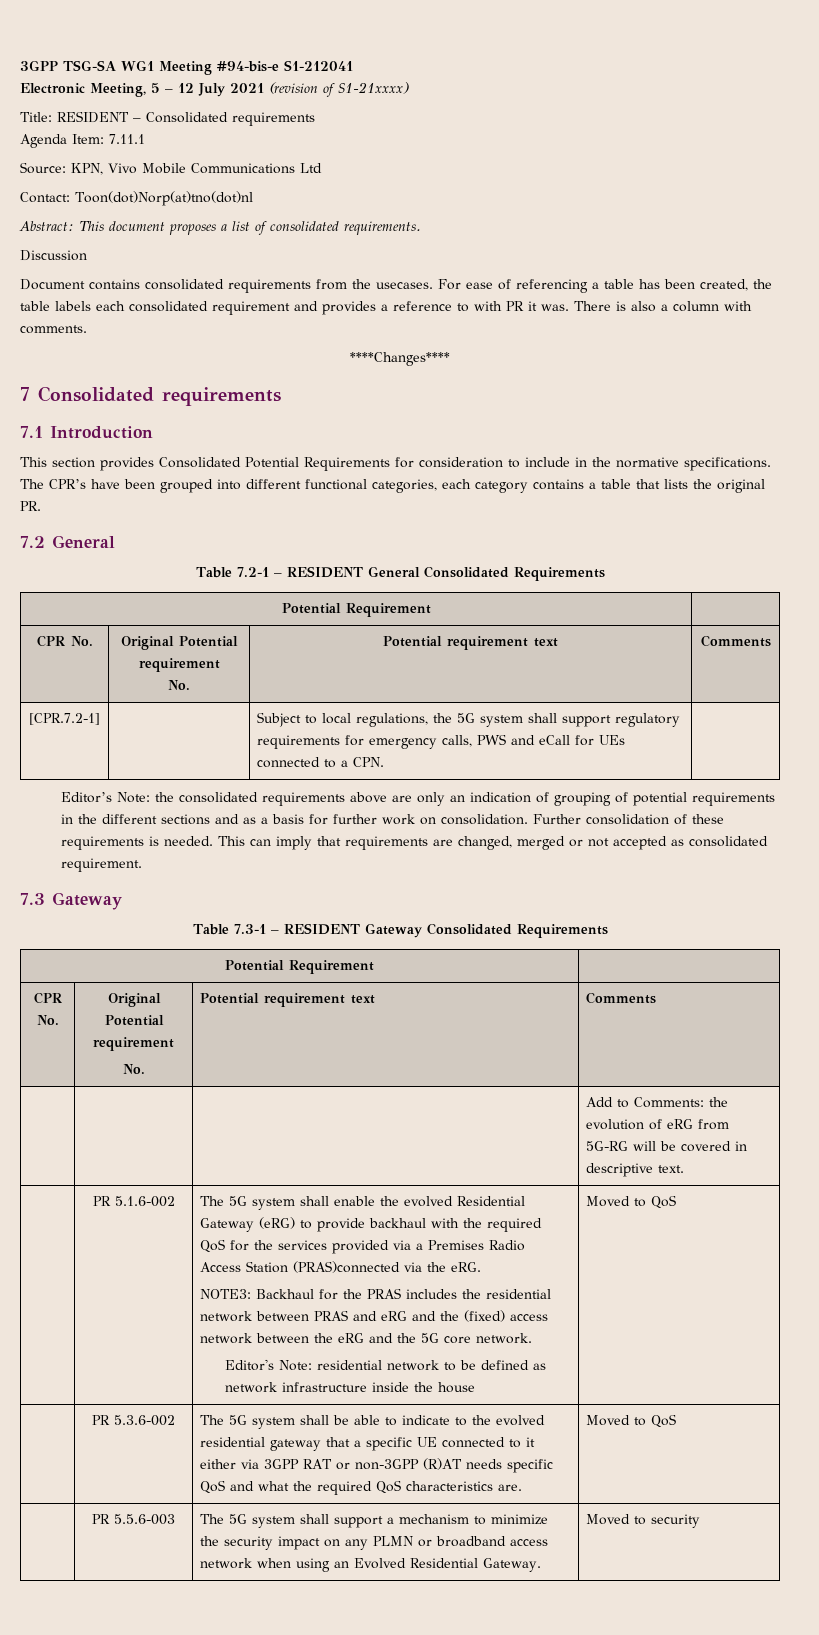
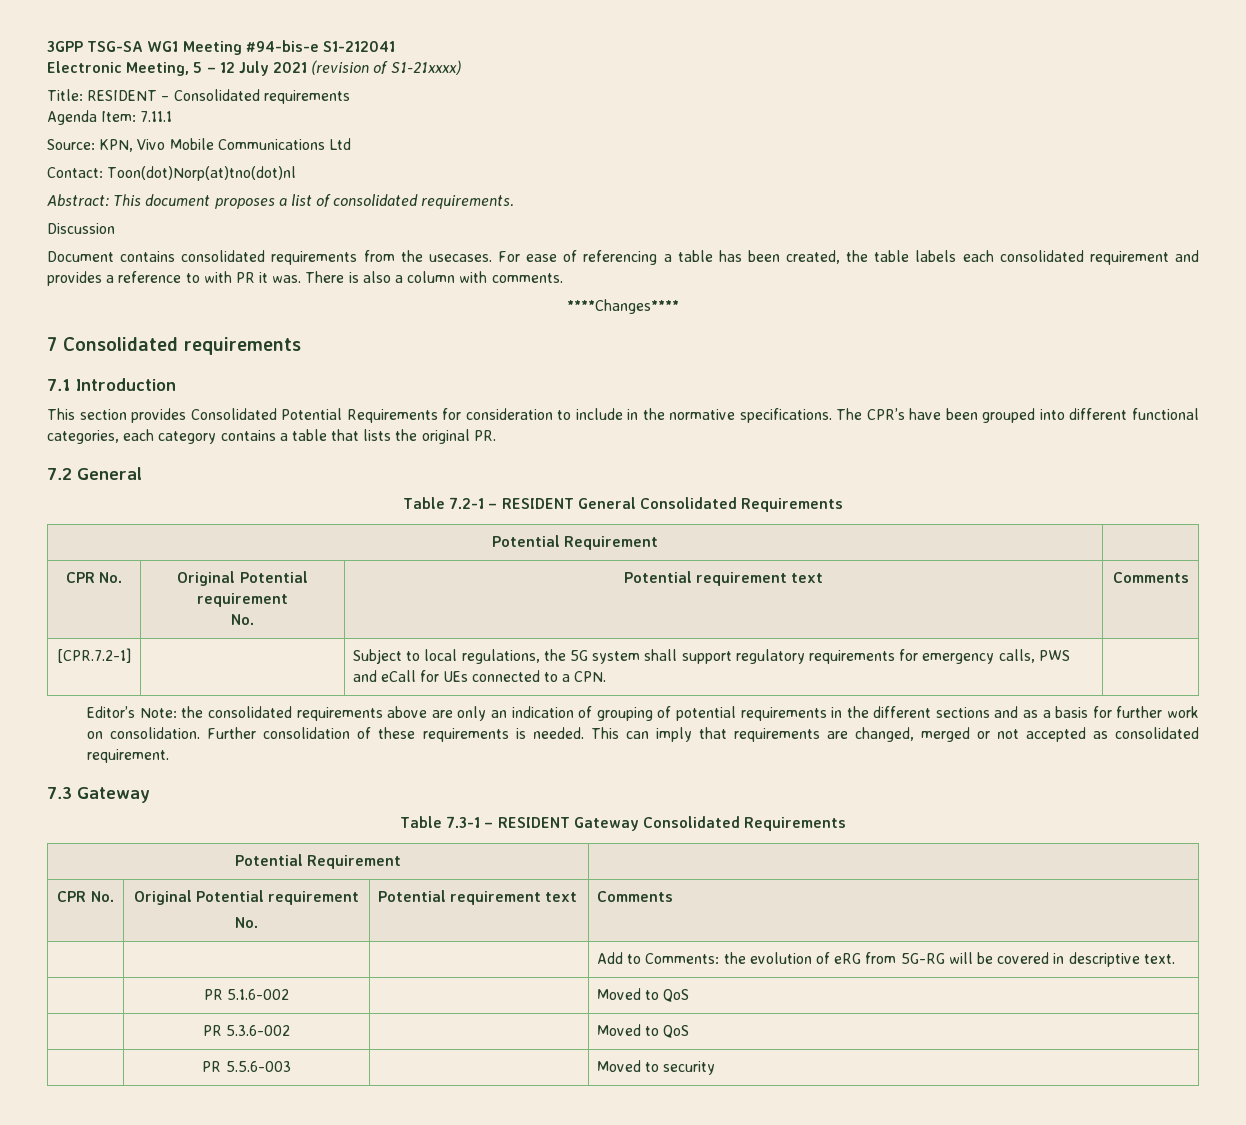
- The 5G system shall enable the evolved Residential Gateway (eRG) to provide backhaul with the required QoS for the services provided via a Premises Radio Access Station (PRAS)connected via the eRG.
- NOTE3: Backhaul for the PRAS includes the residential network between PRAS and eRG and the (fixed) access network between the eRG and the 5G core network.
- Editor's Note: residential network to be defined as network infrastructure inside the house
- The 5G system shall be able to indicate to the evolved residential gateway that a specific UE connected to it either via 3GPP RAT or non-3GPP (R)AT needs specific QoS and what the required QoS characteristics are.
- | PR 5.5.6-003 | The 5G system shall support a mechanism to minimize the security impact on any PLMN or broadband access network when using an Evolved Residential Gateway. | Moved to security
+ | PR 5.5.6-003 | | Moved to security

